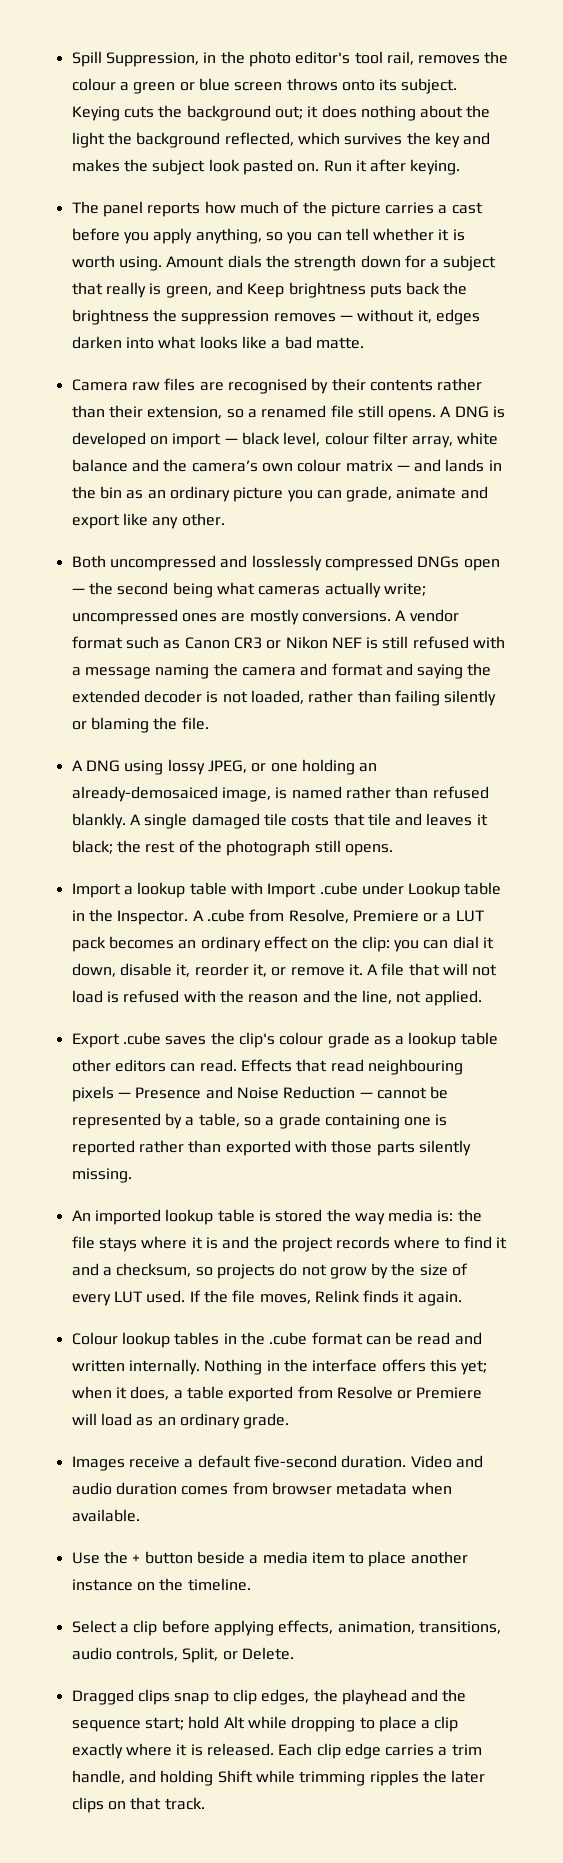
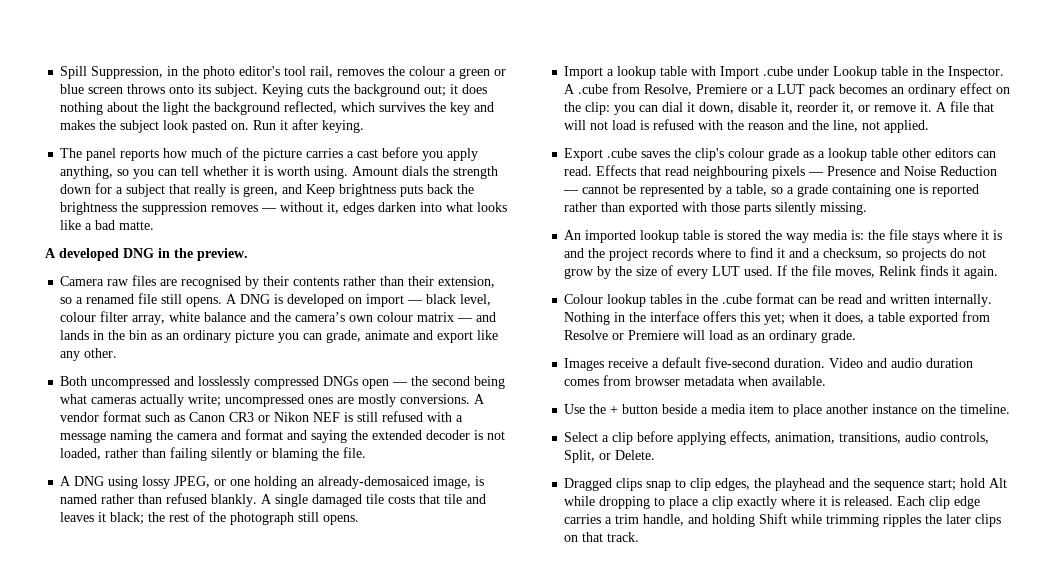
+ A developed DNG in the preview.

